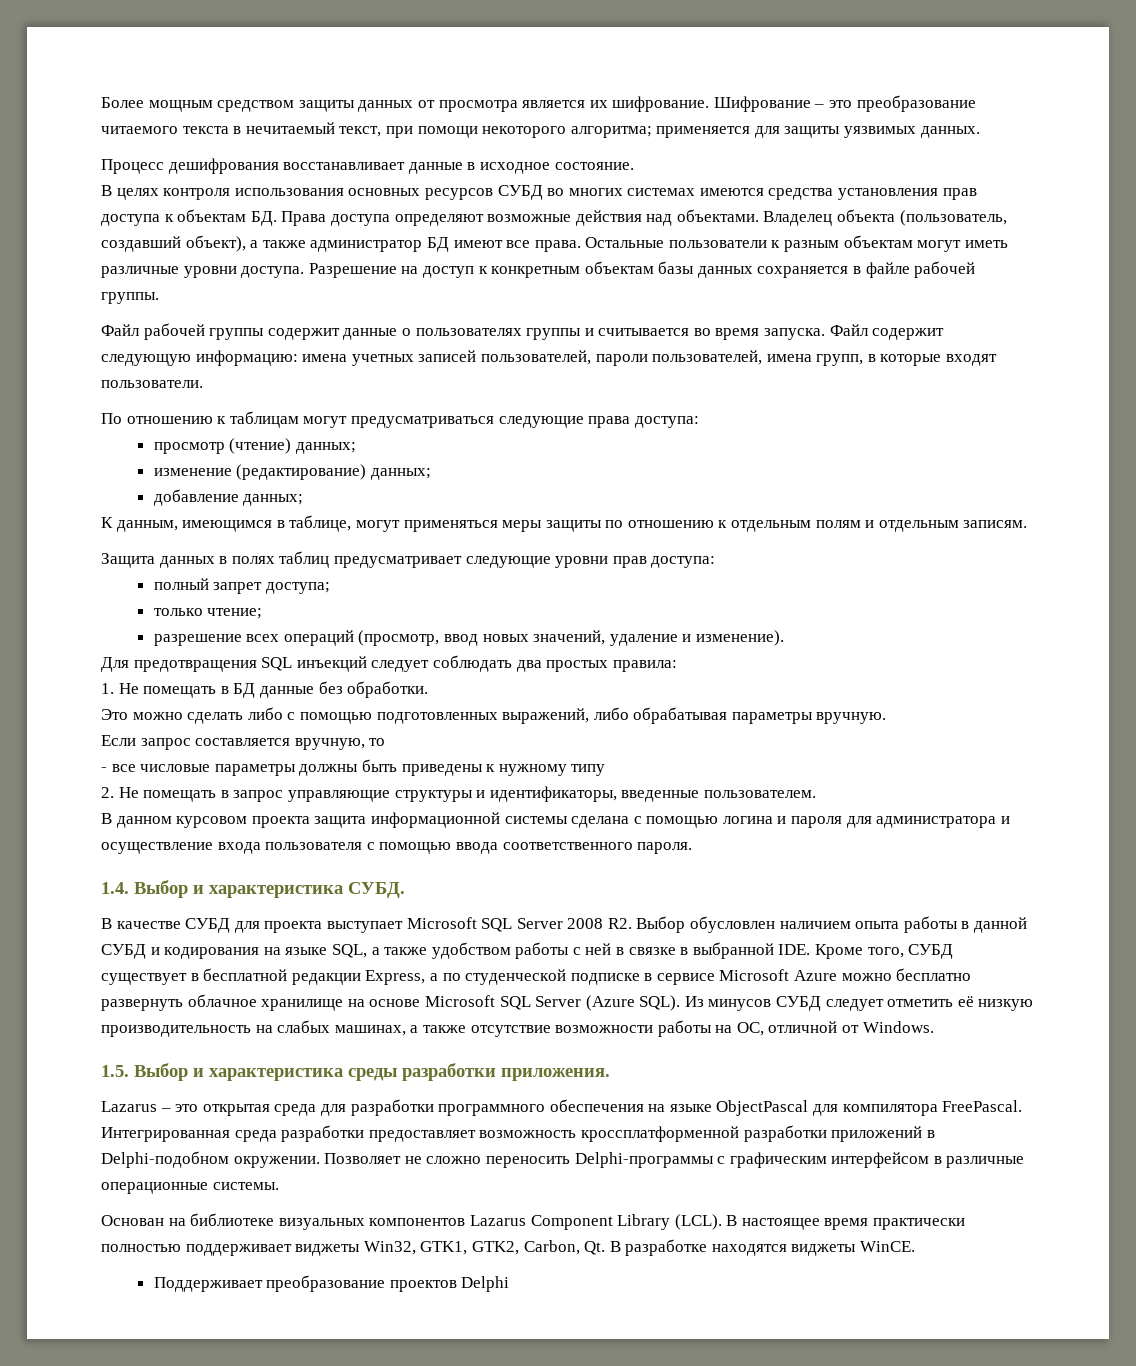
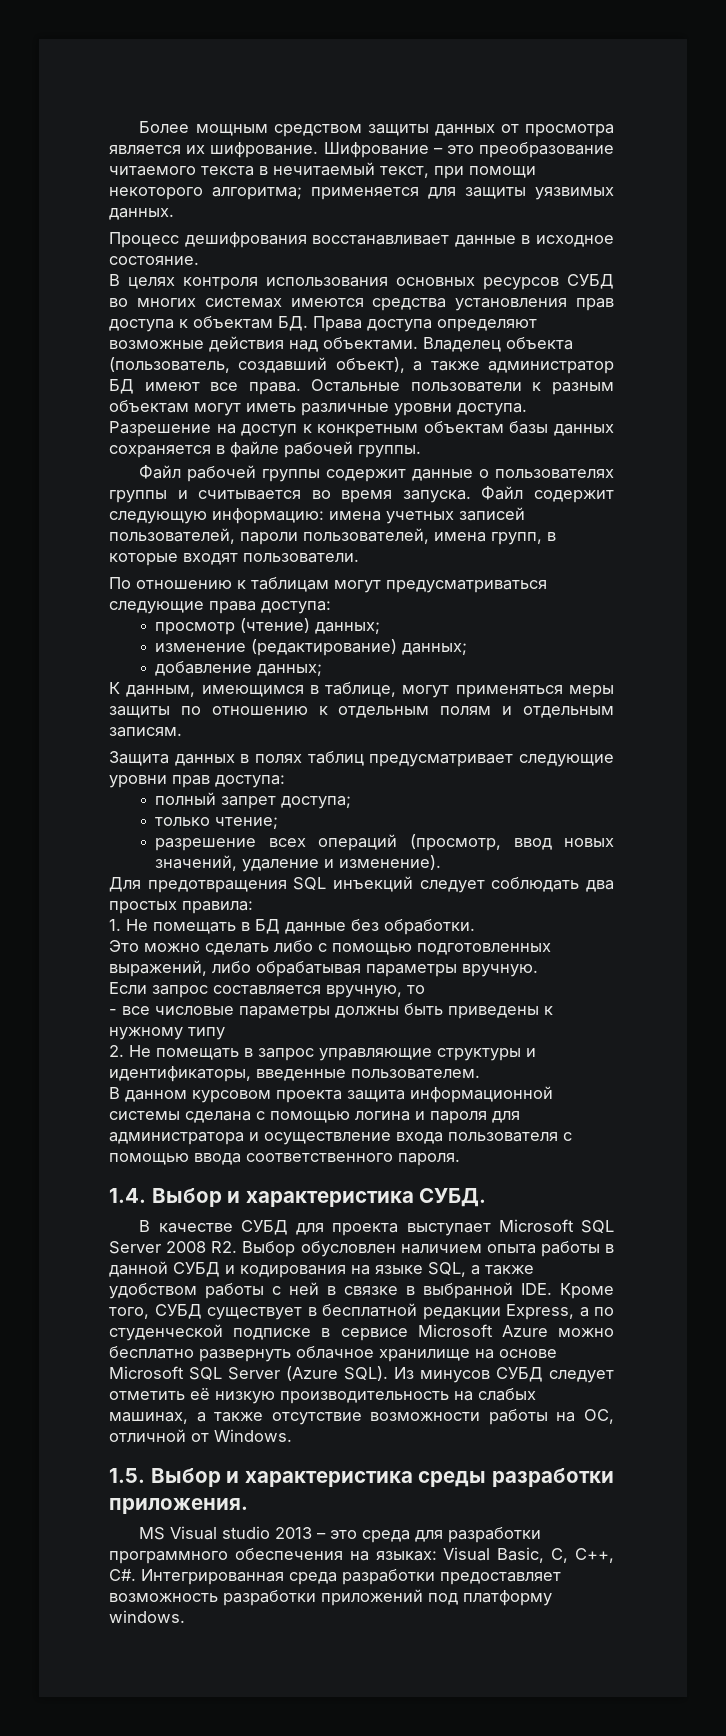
- Lazarus – это открытая среда для разработки программного обеспечения на языке ObjectPascal для компилятора FreePascal. Интегрированная среда разработки предоставляет возможность кроссплатформенной разработки приложений в Delphi-подобном окружении. Позволяет не сложно переносить Delphi-программы с графическим интерфейсом в различные операционные системы.
- Основан на библиотеке визуальных компонентов Lazarus Component Library (LCL). В настоящее время практически полностью поддерживает виджеты Win32, GTK1, GTK2, Carbon, Qt. В разработке находятся виджеты WinCE.
- Поддерживает преобразование проектов Delphi
+ MS Visual studio 2013 – это среда для разработки программного обеспечения на языках: Visual Basic, C, C++, C#. Интегрированная среда разработки предоставляет возможность разработки приложений под платформу windows.

